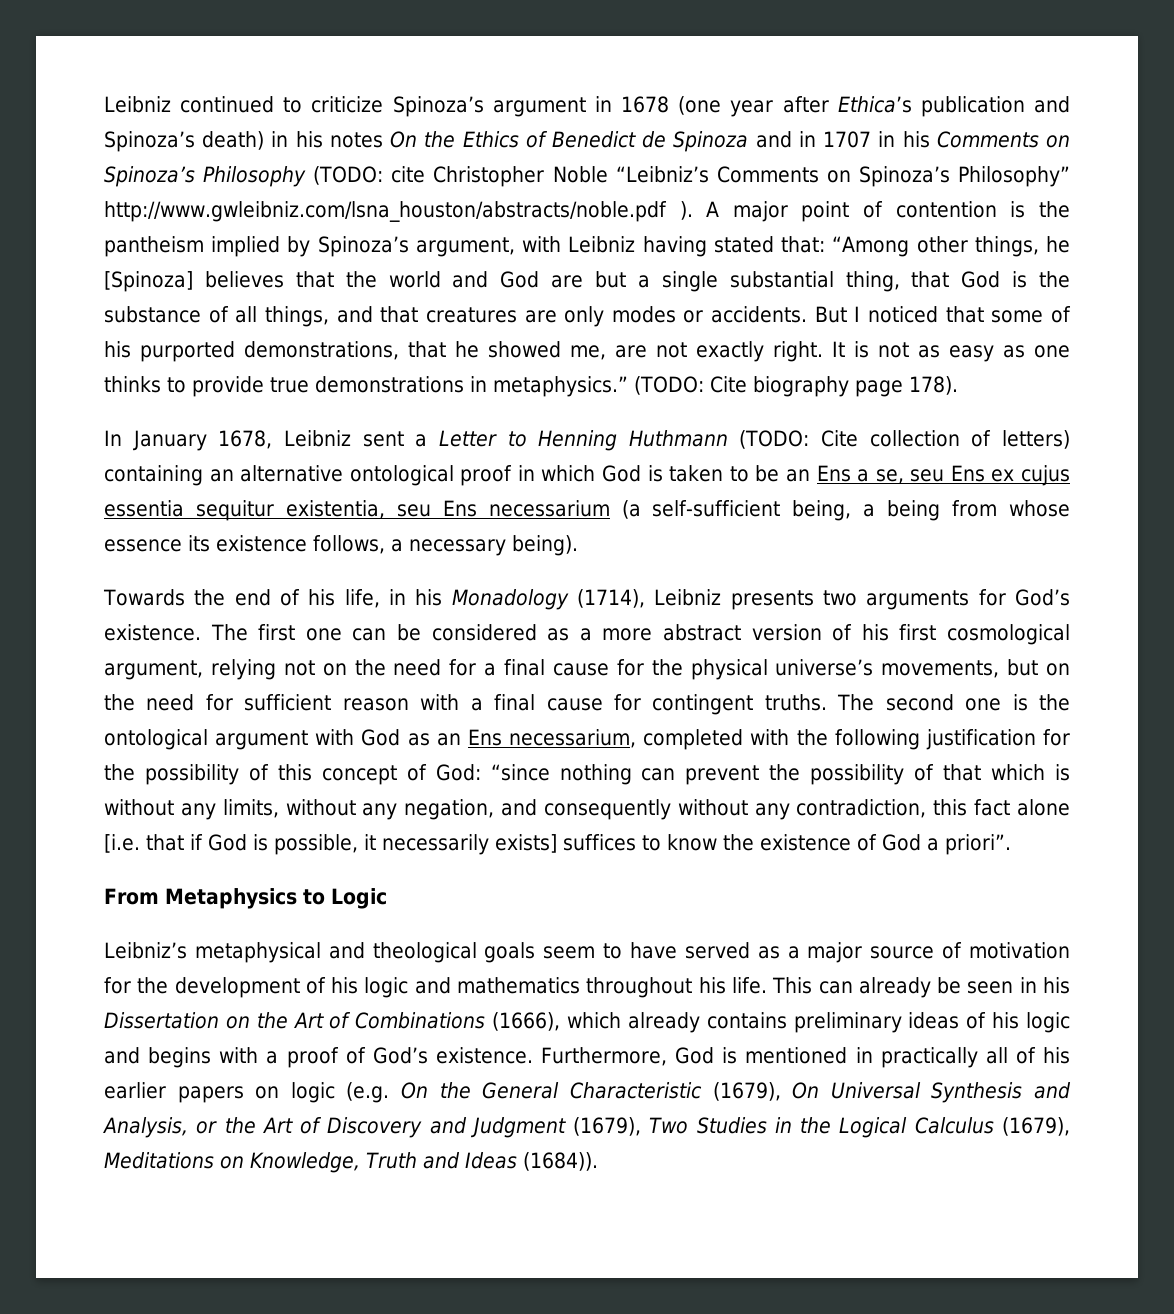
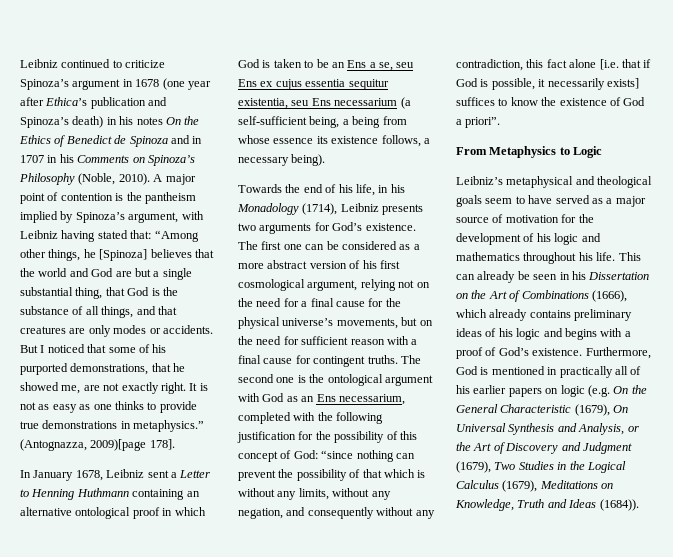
- Leibniz continued to criticize Spinoza’s argument in 1678 (one year after Ethica’s publication and Spinoza’s death) in his notes On the Ethics of Benedict de Spinoza and in 1707 in his Comments on Spinoza’s Philosophy (TODO: cite Christopher Noble “Leibniz’s Comments on Spinoza’s Philosophy” http://www.gwleibniz.com/lsna_houston/abstracts/noble.pdf ).
+ Leibniz continued to criticize Spinoza’s argument in 1678 (one year after Ethica’s publication and Spinoza’s death) in his notes On the Ethics of Benedict de Spinoza and in 1707 in his Comments on Spinoza’s Philosophy (Noble, 2010).
- (TODO: Cite biography page 178).
+ (Antognazza, 2009)[page 178].
- In January 1678, Leibniz sent a Letter to Henning Huthmann (TODO: Cite collection of letters) containing an alternative ontological proof in which God is taken to be an Ens a se, seu Ens ex cujus essentia sequitur existentia, seu Ens necessarium (a self-sufficient being, a being from whose essence its existence follows, a necessary being).
+ In January 1678, Leibniz sent a Letter to Henning Huthmann containing an alternative ontological proof in which God is taken to be an Ens a se, seu Ens ex cujus essentia sequitur existentia, seu Ens necessarium (a self-sufficient being, a being from whose essence its existence follows, a necessary being).

